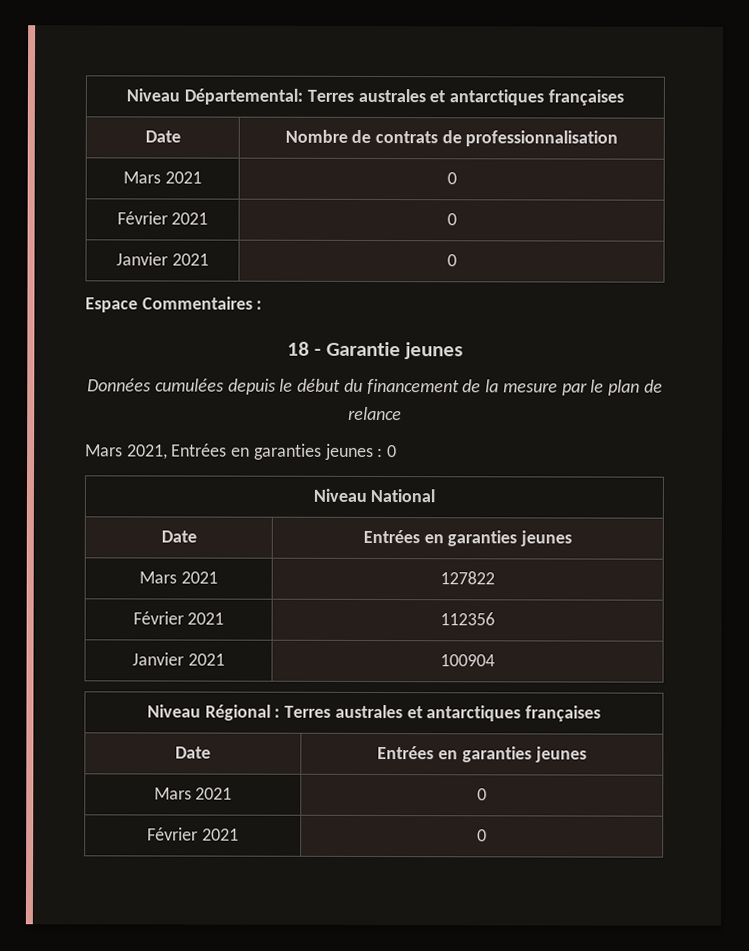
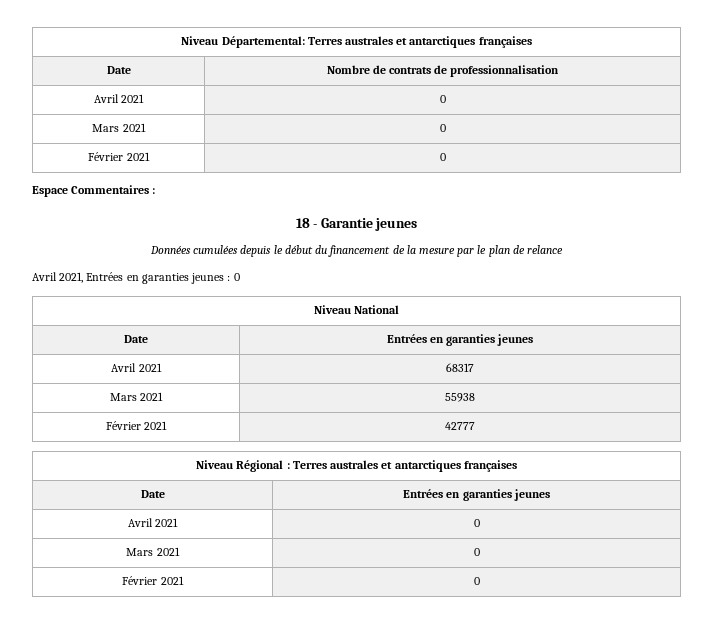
  Date | Nombre de contrats de professionnalisation
+ Avril 2021 | 0
  Mars 2021 | 0
  Février 2021 | 0
- Janvier 2021 | 0
- Mars 2021, Entrées en garanties jeunes : 0
+ Avril 2021, Entrées en garanties jeunes : 0
- Mars 2021 | 127822
- Février 2021 | 112356
- Janvier 2021 | 100904
+ Avril 2021 | 68317
+ Mars 2021 | 55938
+ Février 2021 | 42777
  Niveau Régional : Terres australes et antarctiques françaises
  Date | Entrées en garanties jeunes
+ Avril 2021 | 0

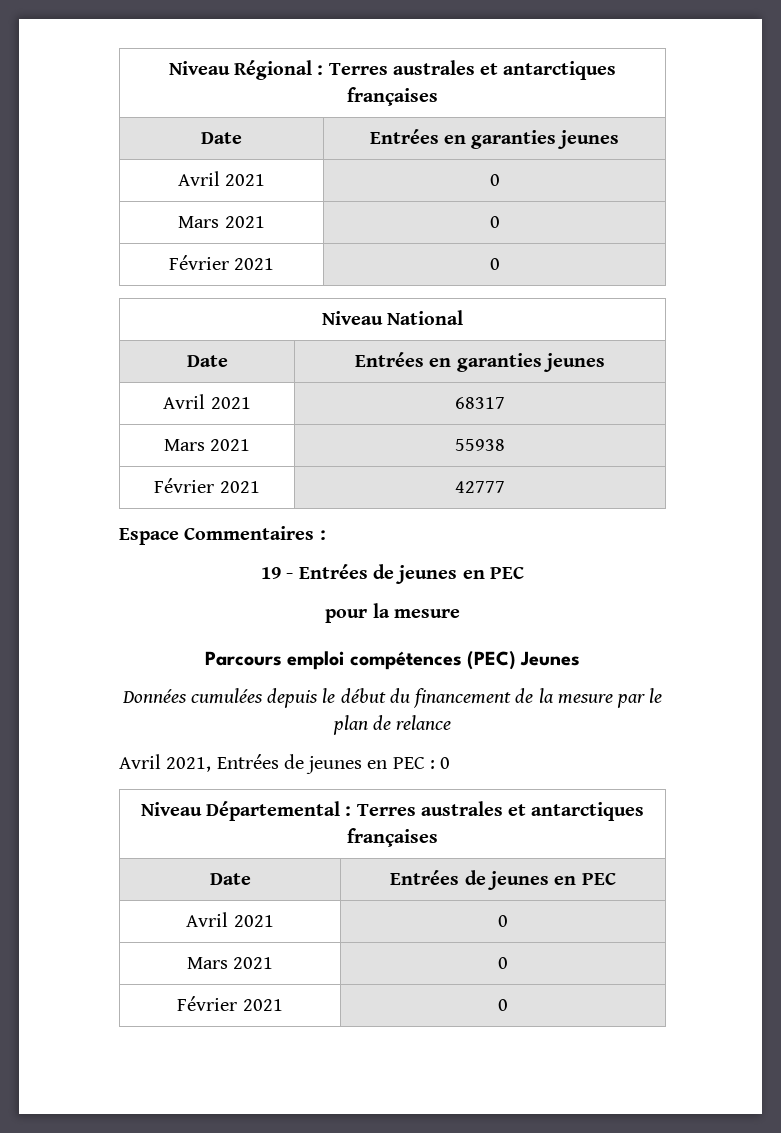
- Niveau Départemental: Terres australes et antarctiques françaises
- Date | Nombre de contrats de professionnalisation
- Avril 2021 | 0
- Mars 2021 | 0
- Février 2021 | 0
- Espace Commentaires :
- 18 - Garantie jeunes
- Données cumulées depuis le début du financement de la mesure par le plan de relance
- Avril 2021, Entrées en garanties jeunes : 0
- Niveau National
- Date | Entrées en garanties jeunes
- Avril 2021 | 68317
- Mars 2021 | 55938
- Février 2021 | 42777
+ Niveau National
+ Date | Entrées en garanties jeunes
+ Avril 2021 | 68317
+ Mars 2021 | 55938
+ Février 2021 | 42777
+ Espace Commentaires :
+ 19 - Entrées de jeunes en PEC
+ pour la mesure
+ Parcours emploi compétences (PEC) Jeunes
+ Données cumulées depuis le début du financement de la mesure par le plan de relance
+ Avril 2021, Entrées de jeunes en PEC : 0
+ Niveau Départemental : Terres australes et antarctiques françaises
+ Date | Entrées de jeunes en PEC
+ Avril 2021 | 0
+ Mars 2021 | 0
+ Février 2021 | 0

